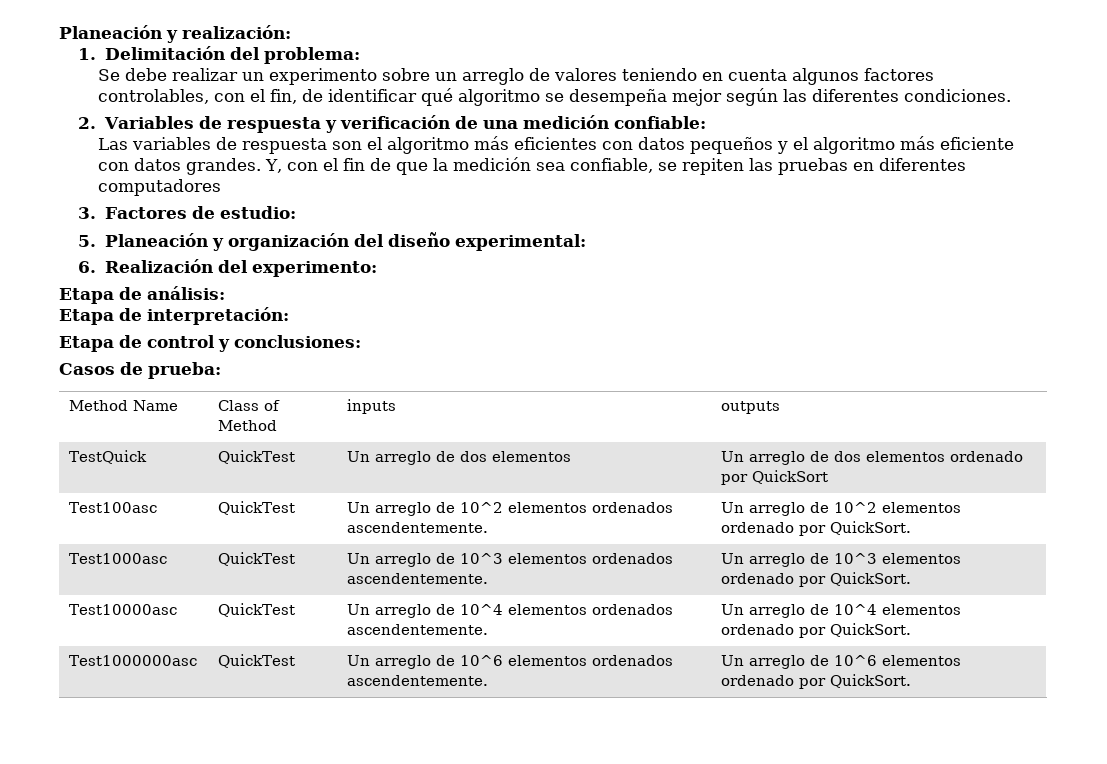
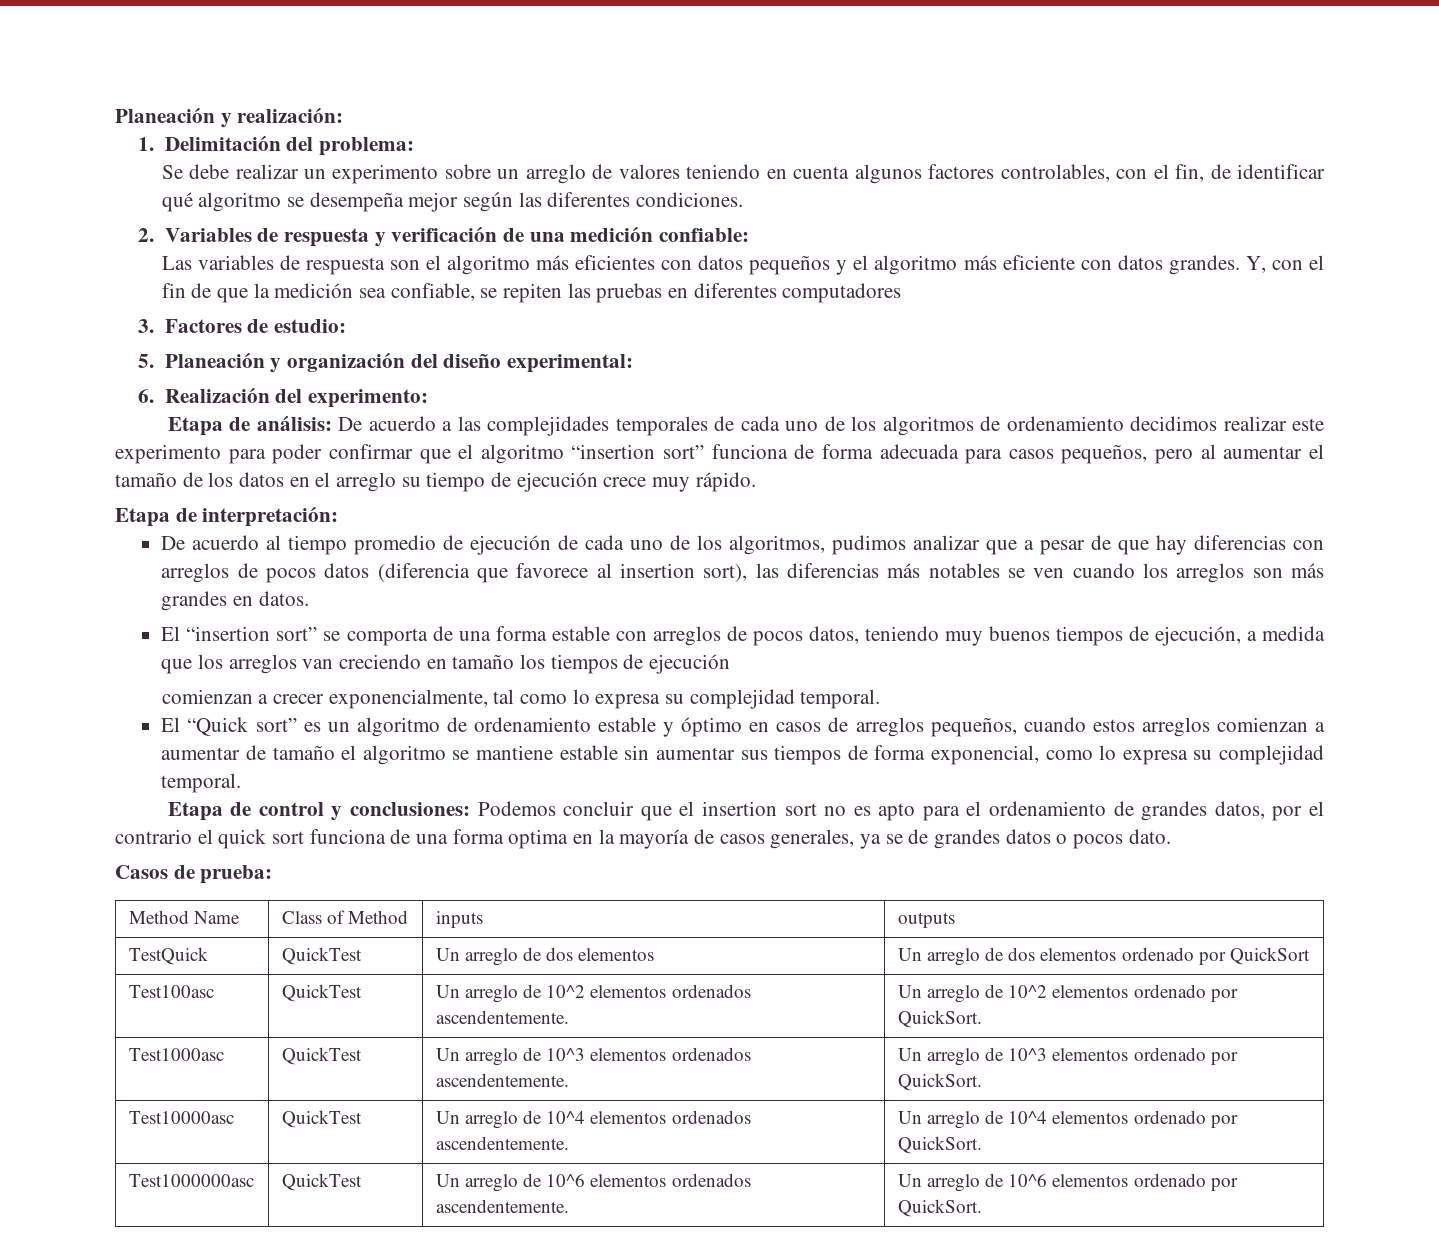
- Etapa de análisis:
+ Etapa de análisis: De acuerdo a las complejidades temporales de cada uno de los algoritmos de ordenamiento decidimos realizar este experimento para poder confirmar que el algoritmo “insertion sort” funciona de forma adecuada para casos pequeños, pero al aumentar el tamaño de los datos en el arreglo su tiempo de ejecución crece muy rápido.
  Etapa de interpretación:
+ De acuerdo al tiempo promedio de ejecución de cada uno de los algoritmos, pudimos analizar que a pesar de que hay diferencias con arreglos de pocos datos (diferencia que favorece al insertion sort), las diferencias más notables se ven cuando los arreglos son más grandes en datos.
+ El “insertion sort” se comporta de una forma estable con arreglos de pocos datos, teniendo muy buenos tiempos de ejecución, a medida que los arreglos van creciendo en tamaño los tiempos de ejecución
+ comienzan a crecer exponencialmente, tal como lo expresa su complejidad temporal.
+ El “Quick sort” es un algoritmo de ordenamiento estable y óptimo en casos de arreglos pequeños, cuando estos arreglos comienzan a aumentar de tamaño el algoritmo se mantiene estable sin aumentar sus tiempos de forma exponencial, como lo expresa su complejidad temporal.
- Etapa de control y conclusiones:
+ Etapa de control y conclusiones: Podemos concluir que el insertion sort no es apto para el ordenamiento de grandes datos, por el contrario el quick sort funciona de una forma optima en la mayoría de casos generales, ya se de grandes datos o pocos dato.

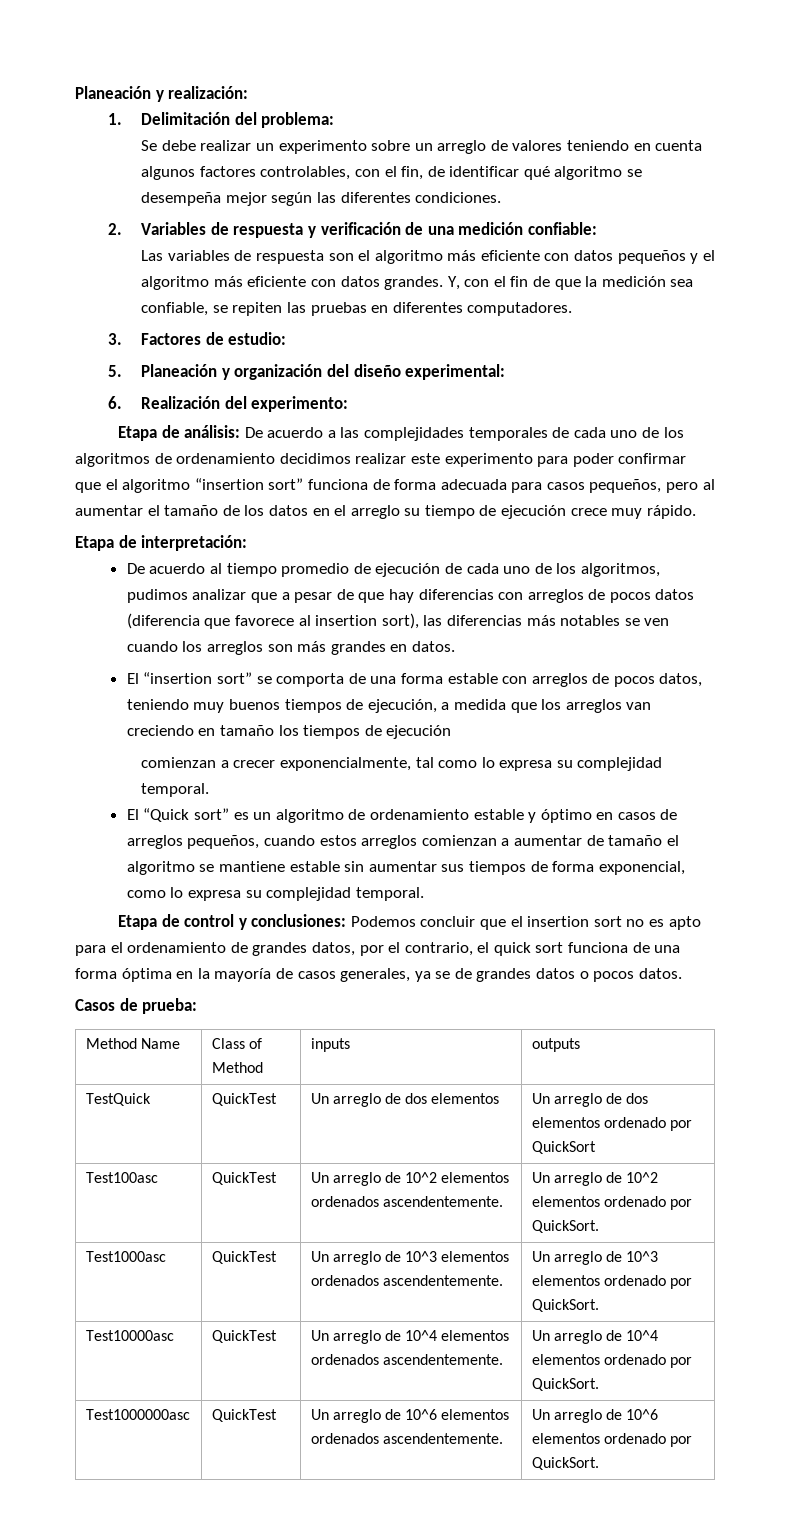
- Las variables de respuesta son el algoritmo más eficientes con datos pequeños y el algoritmo más eficiente con datos grandes.
+ Las variables de respuesta son el algoritmo más eficiente con datos pequeños y el algoritmo más eficiente con datos grandes.
- Y, con el fin de que la medición sea confiable, se repiten las pruebas en diferentes computadores
+ Y, con el fin de que la medición sea confiable, se repiten las pruebas en diferentes computadores.
- Etapa de control y conclusiones: Podemos concluir que el insertion sort no es apto para el ordenamiento de grandes datos, por el contrario el quick sort funciona de una forma optima en la mayoría de casos generales, ya se de grandes datos o pocos dato.
+ Etapa de control y conclusiones: Podemos concluir que el insertion sort no es apto para el ordenamiento de grandes datos, por el contrario, el quick sort funciona de una forma óptima en la mayoría de casos generales, ya se de grandes datos o pocos datos.

